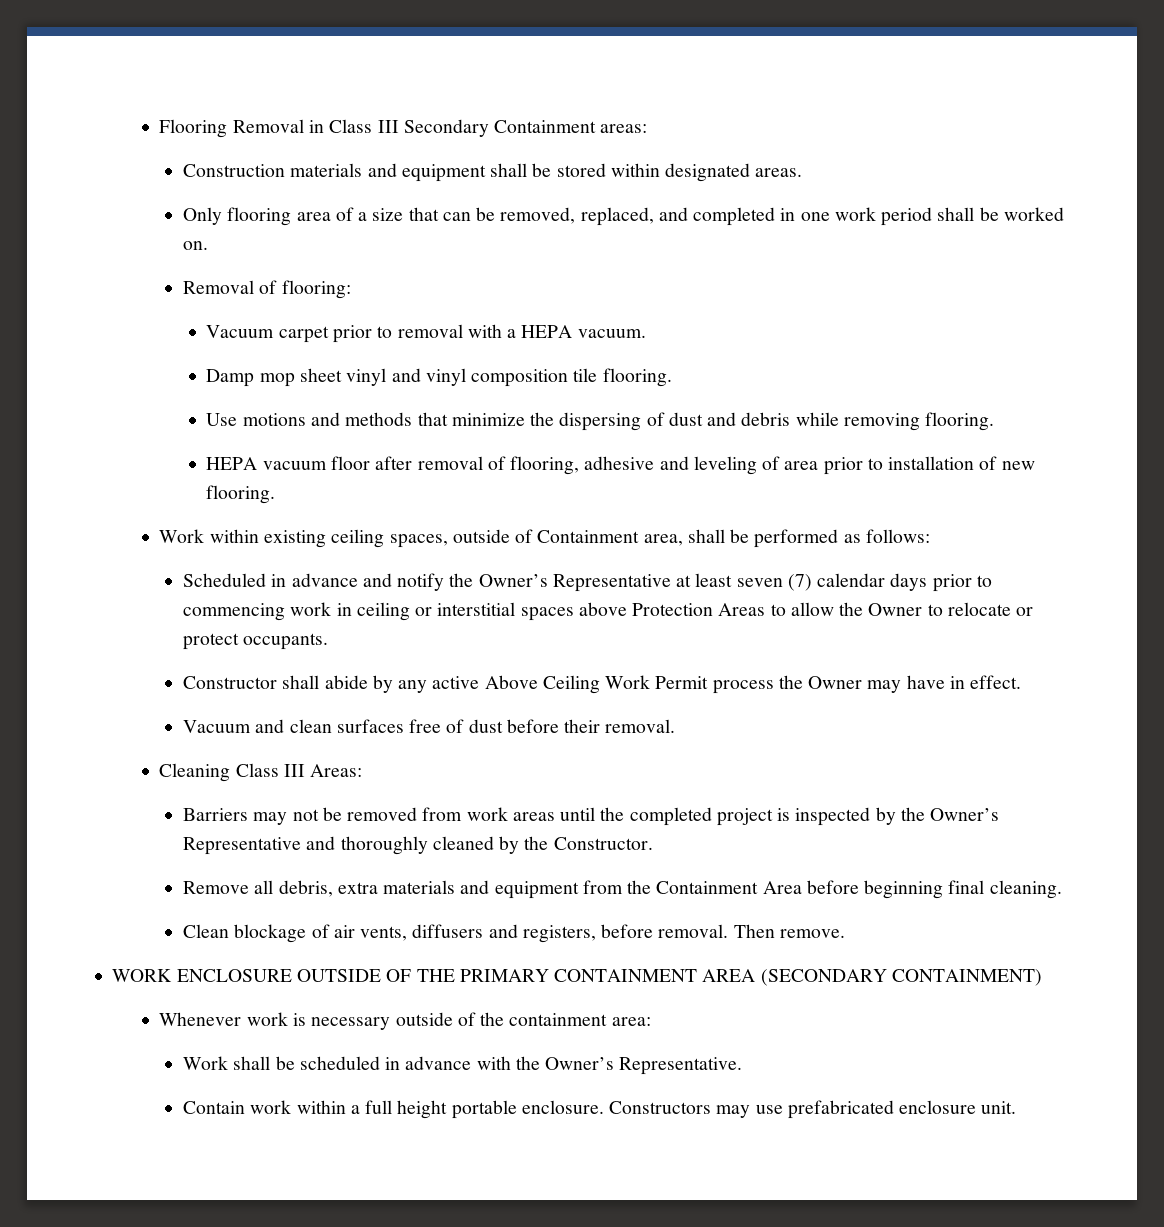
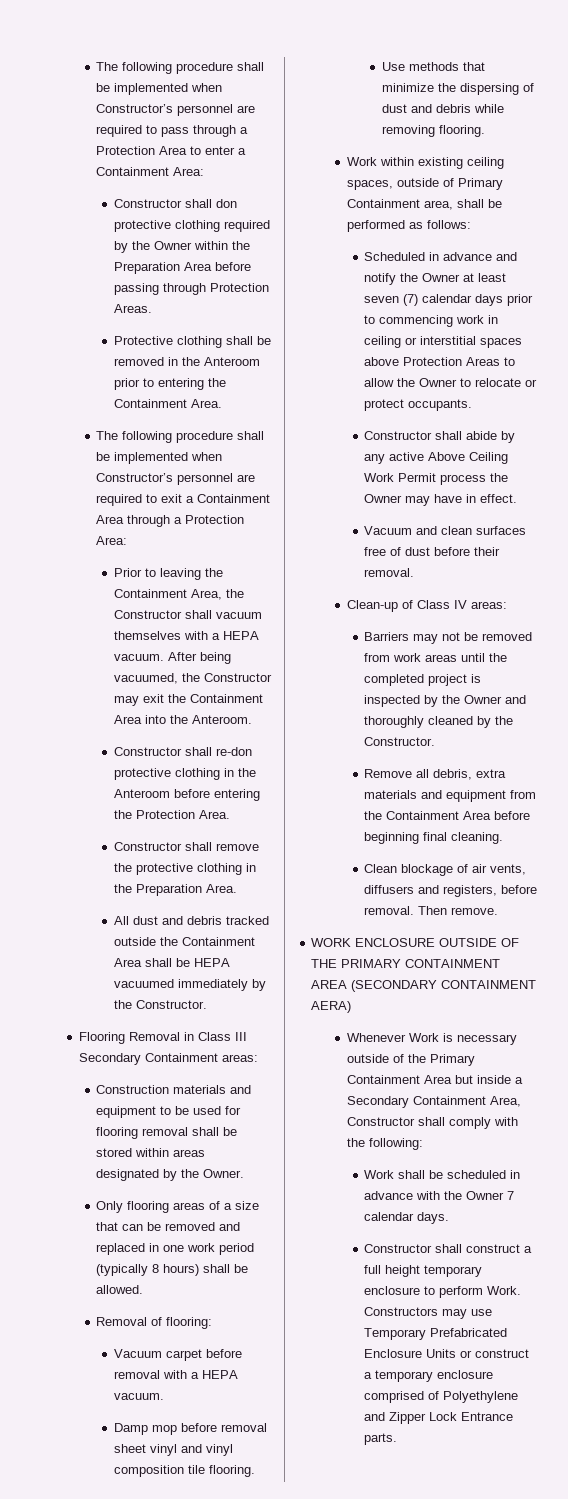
+ The following procedure shall be implemented when Constructor’s personnel are required to pass through a Protection Area to enter a Containment Area:
+ Constructor shall don protective clothing required by the Owner within the Preparation Area before passing through Protection Areas.
+ Protective clothing shall be removed in the Anteroom prior to entering the Containment Area.
+ The following procedure shall be implemented when Constructor’s personnel are required to exit a Containment Area through a Protection Area:
+ Prior to leaving the Containment Area, the Constructor shall vacuum themselves with a HEPA vacuum. After being vacuumed, the Constructor may exit the Containment Area into the Anteroom.
+ Constructor shall re-don protective clothing in the Anteroom before entering the Protection Area.
+ Constructor shall remove the protective clothing in the Preparation Area.
+ All dust and debris tracked outside the Containment Area shall be HEPA vacuumed immediately by the Constructor.
- Construction materials and equipment shall be stored within designated areas.
+ Construction materials and equipment to be used for flooring removal shall be stored within areas designated by the Owner.
- Only flooring area of a size that can be removed, replaced, and completed in one work period shall be worked on.
+ Only flooring areas of a size that can be removed and replaced in one work period (typically 8 hours) shall be allowed.
- Vacuum carpet prior to removal with a HEPA vacuum.
+ Vacuum carpet before removal with a HEPA vacuum.
- Damp mop sheet vinyl and vinyl composition tile flooring.
+ Damp mop before removal sheet vinyl and vinyl composition tile flooring.
- Use motions and methods that minimize the dispersing of dust and debris while removing flooring.
+ Use methods that minimize the dispersing of dust and debris while removing flooring.
- HEPA vacuum floor after removal of flooring, adhesive and leveling of area prior to installation of new flooring.
- Work within existing ceiling spaces, outside of Containment area, shall be performed as follows:
+ Work within existing ceiling spaces, outside of Primary Containment area, shall be performed as follows:
- Scheduled in advance and notify the Owner’s Representative at least seven (7) calendar days prior to commencing work in ceiling or interstitial spaces above Protection Areas to allow the Owner to relocate or protect occupants.
+ Scheduled in advance and notify the Owner at least seven (7) calendar days prior to commencing work in ceiling or interstitial spaces above Protection Areas to allow the Owner to relocate or protect occupants.
- Cleaning Class III Areas:
+ Clean-up of Class IV areas:
- Barriers may not be removed from work areas until the completed project is inspected by the Owner’s Representative and thoroughly cleaned by the Constructor.
+ Barriers may not be removed from work areas until the completed project is inspected by the Owner and thoroughly cleaned by the Constructor.
- WORK ENCLOSURE OUTSIDE OF THE PRIMARY CONTAINMENT AREA (SECONDARY CONTAINMENT)
+ WORK ENCLOSURE OUTSIDE OF THE PRIMARY CONTAINMENT AREA (SECONDARY CONTAINMENT AERA)
- Whenever work is necessary outside of the containment area:
+ Whenever Work is necessary outside of the Primary Containment Area but inside a Secondary Containment Area, Constructor shall comply with the following:
- Work shall be scheduled in advance with the Owner’s Representative.
- Contain work within a full height portable enclosure. Constructors may use prefabricated enclosure unit.
+ Work shall be scheduled in advance with the Owner 7 calendar days.
+ Constructor shall construct a full height temporary enclosure to perform Work. Constructors may use Temporary Prefabricated Enclosure Units or construct a temporary enclosure comprised of Polyethylene and Zipper Lock Entrance parts.

